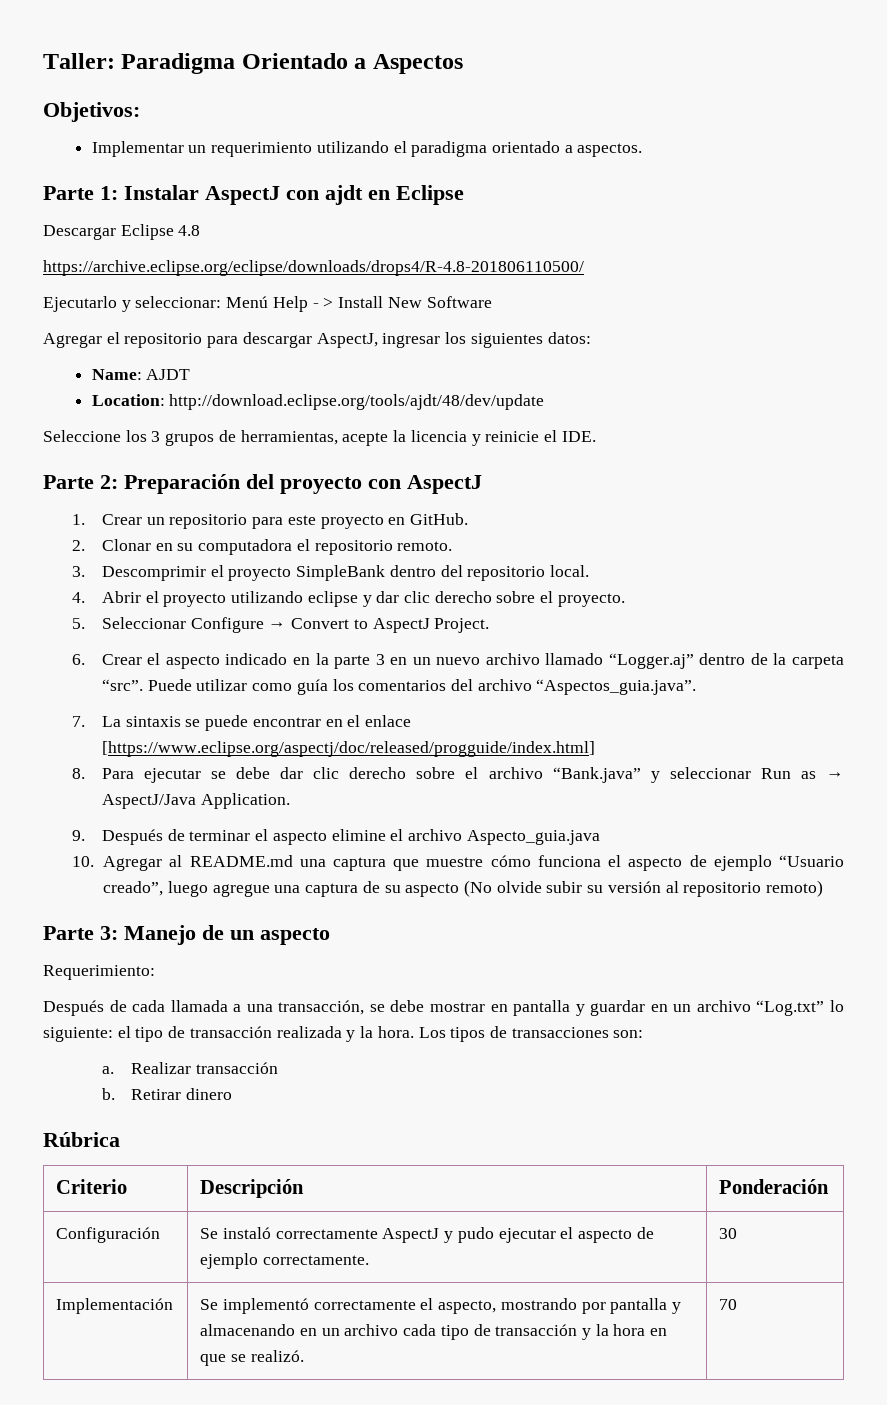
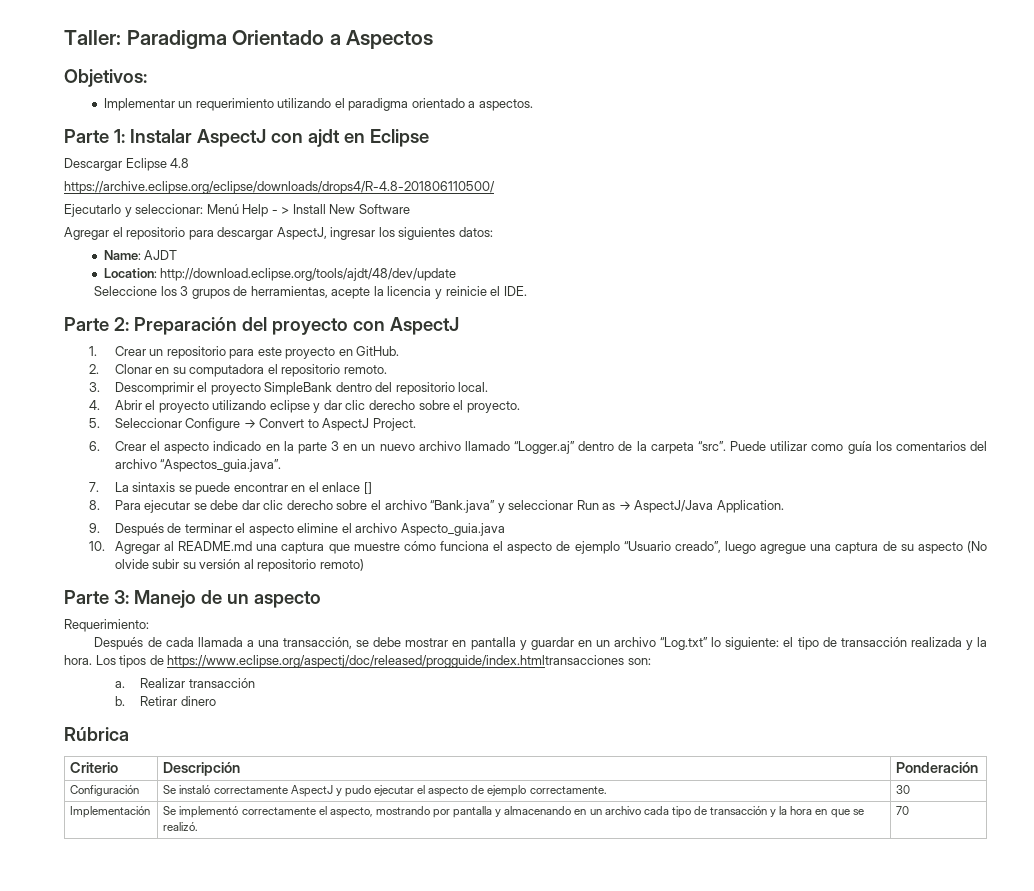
- 7. La sintaxis se puede encontrar en el enlace [https://www.eclipse.org/aspectj/doc/released/progguide/index.html]
+ 7. La sintaxis se puede encontrar en el enlace []
- Los tipos de transacciones son:
+ Los tipos de https://www.eclipse.org/aspectj/doc/released/progguide/index.htmltransacciones son:

